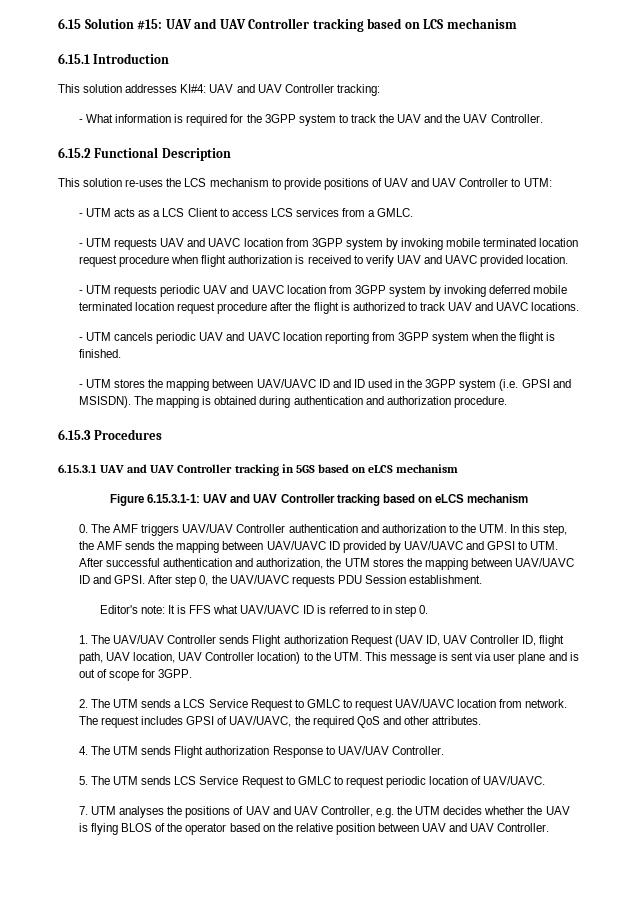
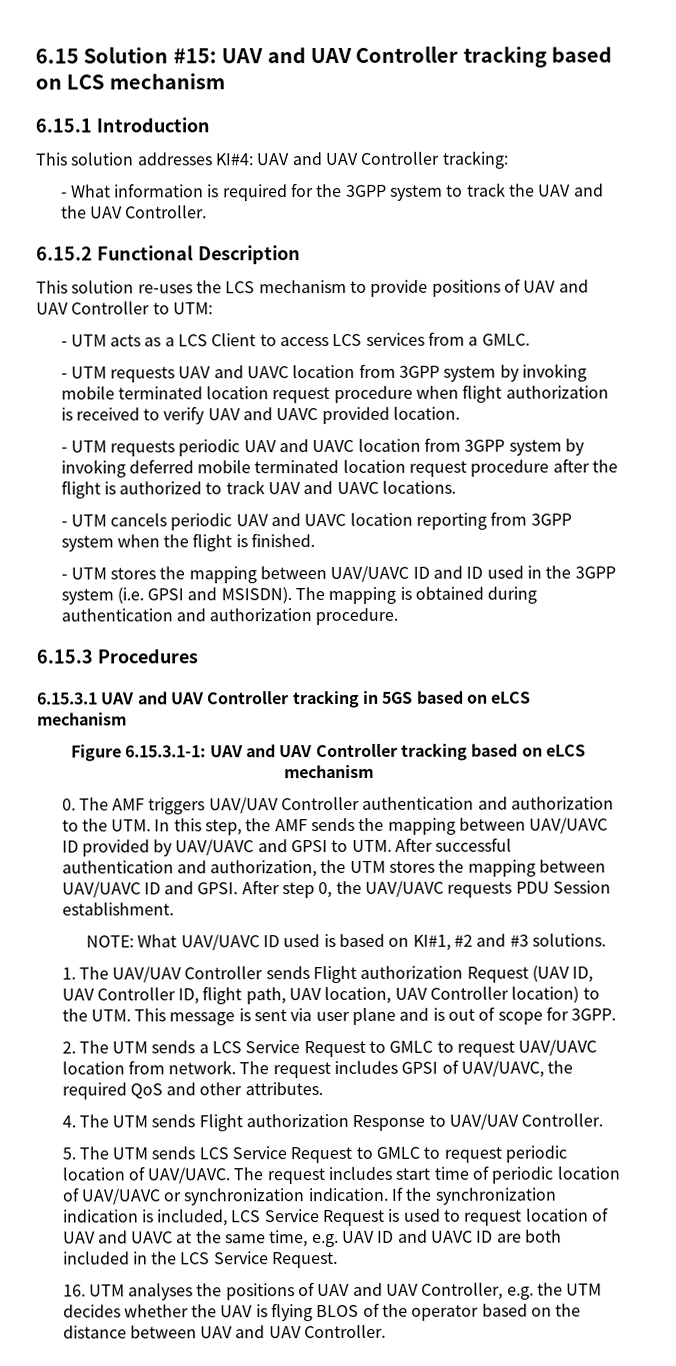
- Editor's note: It is FFS what UAV/UAVC ID is referred to in step 0.
+ NOTE: What UAV/UAVC ID used is based on KI#1, #2 and #3 solutions.
- 5. The UTM sends LCS Service Request to GMLC to request periodic location of UAV/UAVC.
- 7. UTM analyses the positions of UAV and UAV Controller, e.g. the UTM decides whether the UAV is flying BLOS of the operator based on the relative position between UAV and UAV Controller.
+ 5. The UTM sends LCS Service Request to GMLC to request periodic location of UAV/UAVC. The request includes start time of periodic location of UAV/UAVC or synchronization indication. If the synchronization indication is included, LCS Service Request is used to request location of UAV and UAVC at the same time, e.g. UAV ID and UAVC ID are both included in the LCS Service Request.
+ 16. UTM analyses the positions of UAV and UAV Controller, e.g. the UTM decides whether the UAV is flying BLOS of the operator based on the distance between UAV and UAV Controller.

